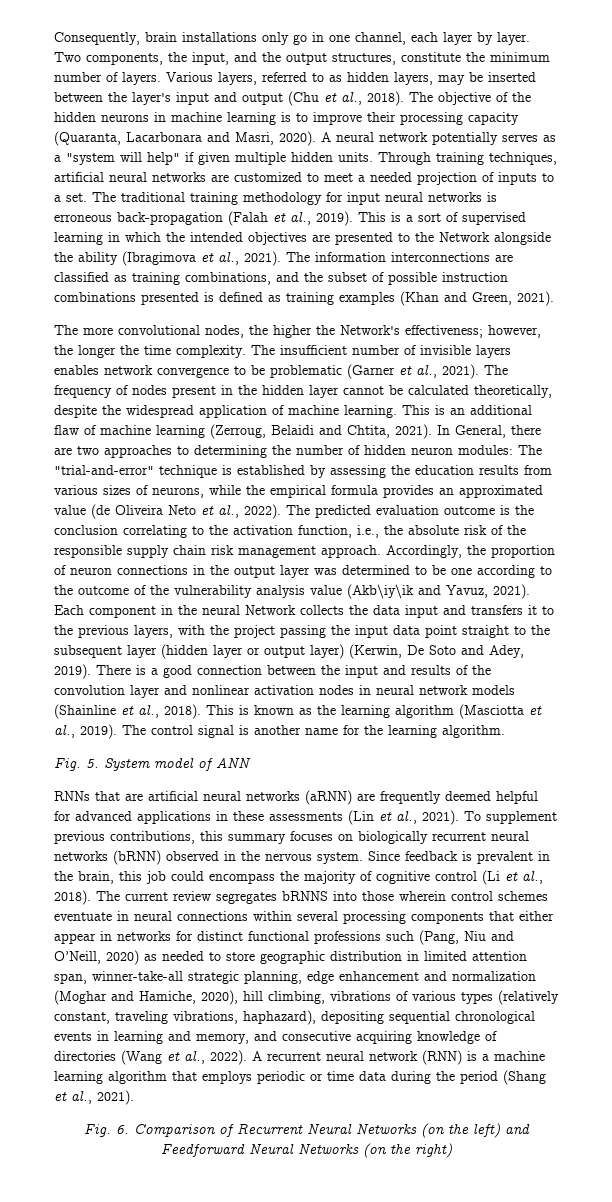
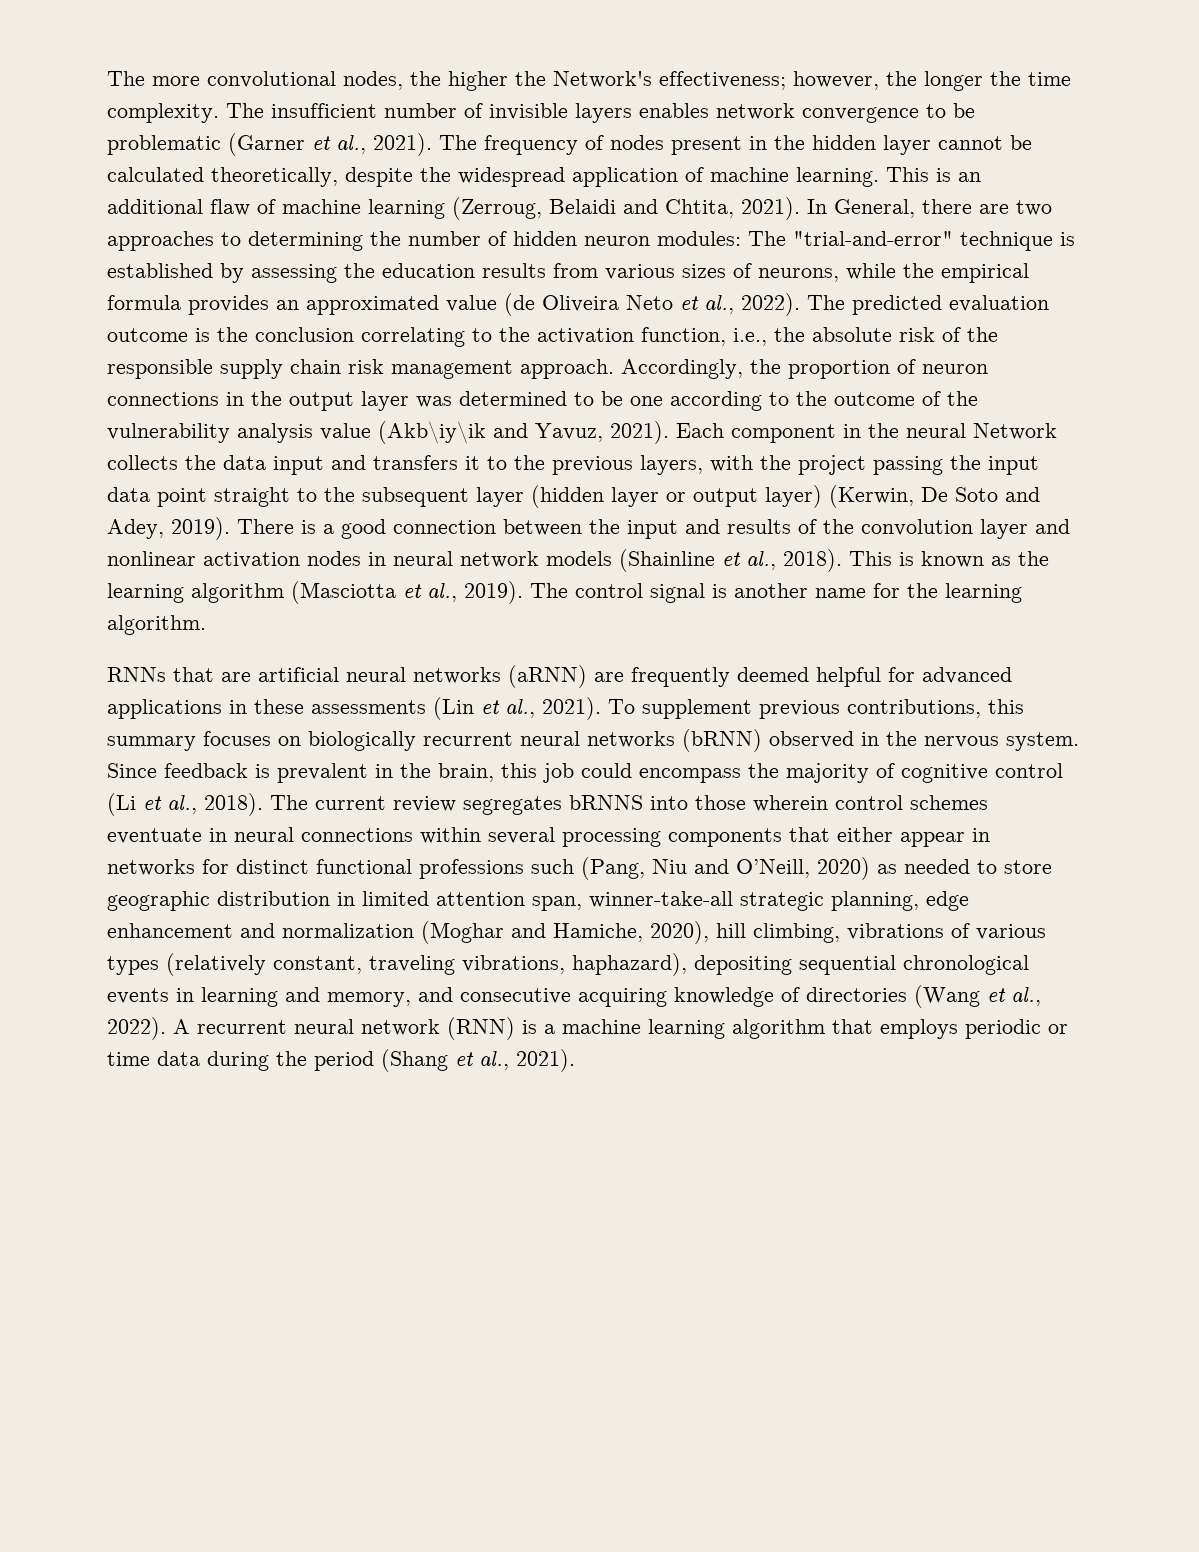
- Consequently, brain installations only go in one channel, each layer by layer. Two components, the input, and the output structures, constitute the minimum number of layers. Various layers, referred to as hidden layers, may be inserted between the layer's input and output (Chu et al., 2018). The objective of the hidden neurons in machine learning is to improve their processing capacity (Quaranta, Lacarbonara and Masri, 2020). A neural network potentially serves as a "system will help" if given multiple hidden units. Through training techniques, artificial neural networks are customized to meet a needed projection of inputs to a set. The traditional training methodology for input neural networks is erroneous back-propagation (Falah et al., 2019). This is a sort of supervised learning in which the intended objectives are presented to the Network alongside the ability (Ibragimova et al., 2021). The information interconnections are classified as training combinations, and the subset of possible instruction combinations presented is defined as training examples (Khan and Green, 2021).
- Fig. 5. System model of ANN
- Fig. 6. Comparison of Recurrent Neural Networks (on the left) and Feedforward Neural Networks (on the right)

